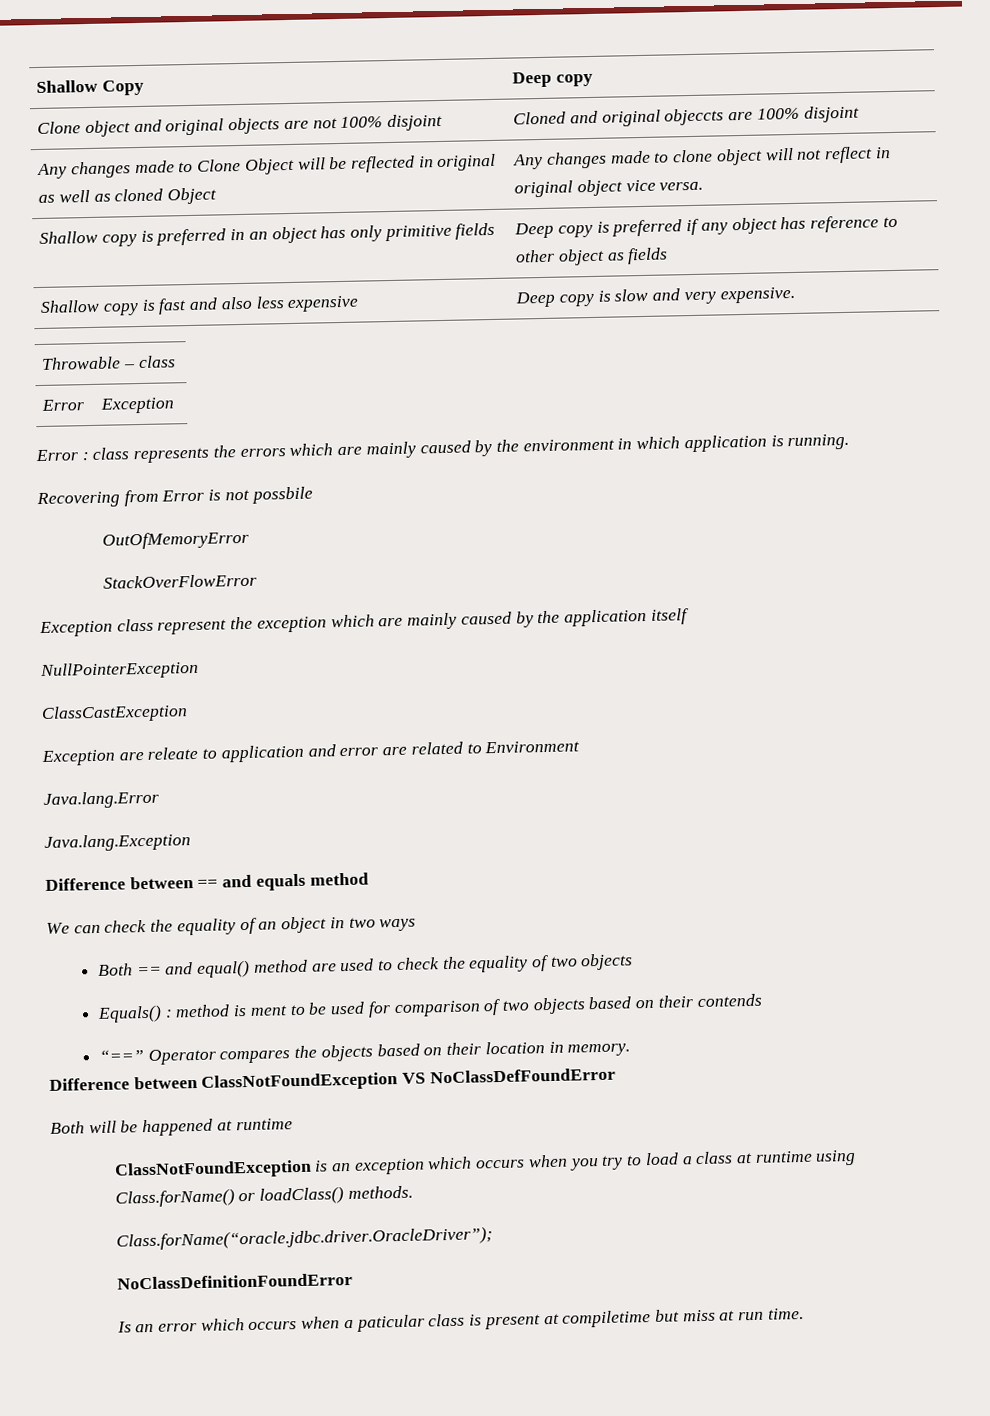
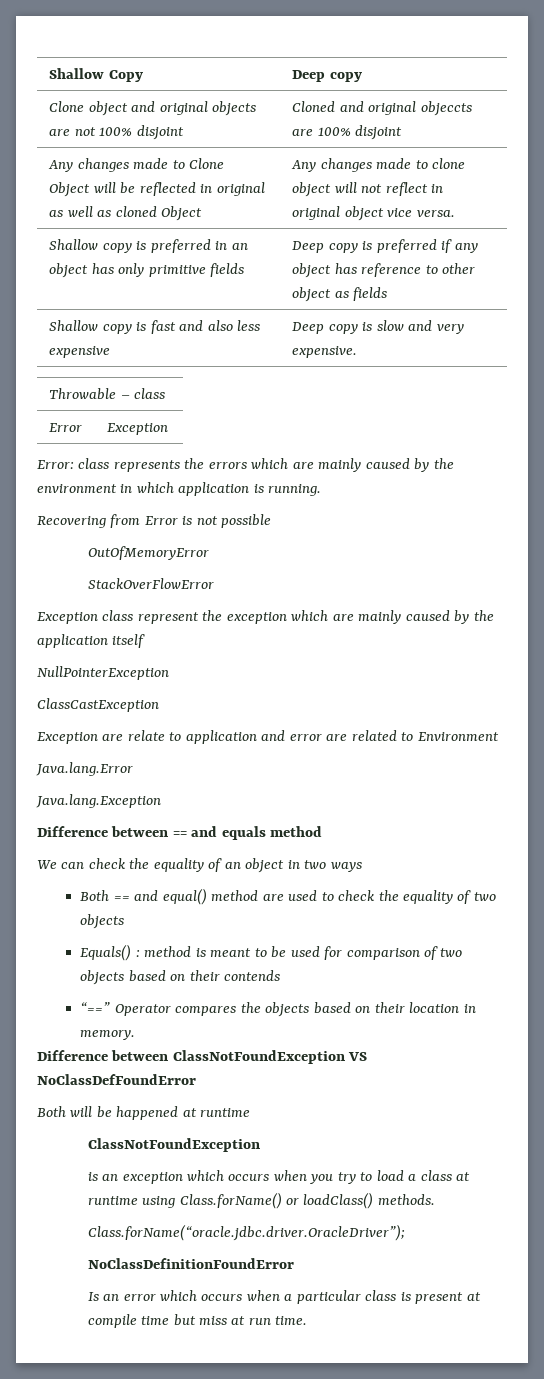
- Error : class represents the errors which are mainly caused by the environment in which application is running.
+ Error: class represents the errors which are mainly caused by the environment in which application is running.
- Recovering from Error is not possbile
+ Recovering from Error is not possible
- Exception are releate to application and error are related to Environment
+ Exception are relate to application and error are related to Environment
- Equals() : method is ment to be used for comparison of two objects based on their contends
+ Equals() : method is meant to be used for comparison of two objects based on their contends
  Both will be happened at runtime
- ClassNotFoundException is an exception which occurs when you try to load a class at runtime using Class.forName() or loadClass() methods.
+ ClassNotFoundException
+ is an exception which occurs when you try to load a class at runtime using Class.forName() or loadClass() methods.
- Is an error which occurs when a paticular class is present at compiletime but miss at run time.
+ Is an error which occurs when a particular class is present at compile time but miss at run time.

